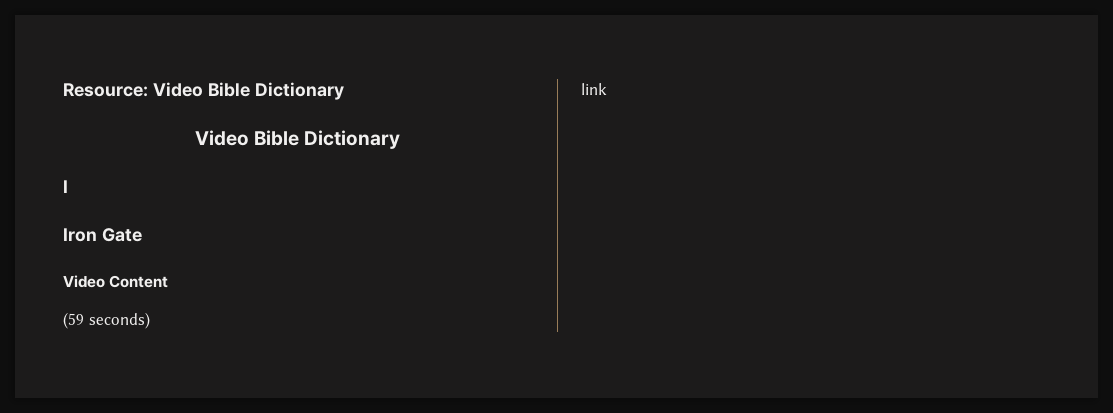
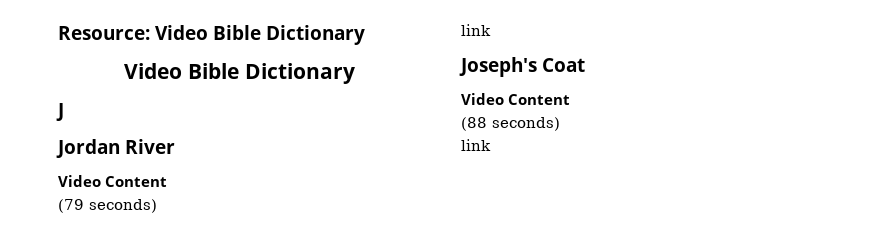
- I
- Iron Gate
+ J
+ Jordan River
  Video Content
- (59 seconds)
+ (79 seconds)
+ link
+ Joseph's Coat
+ Video Content
+ (88 seconds)

